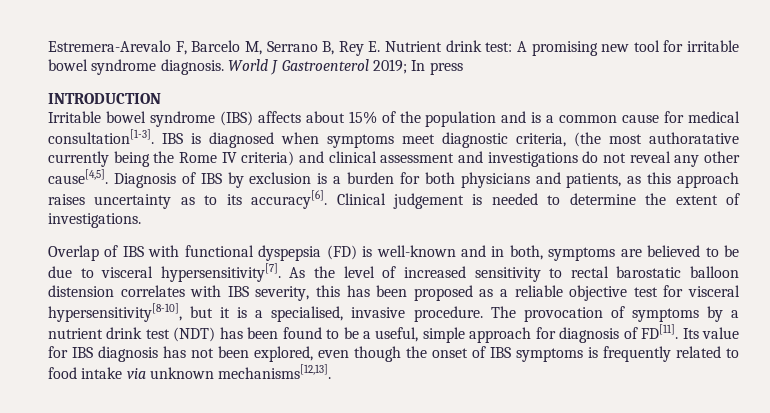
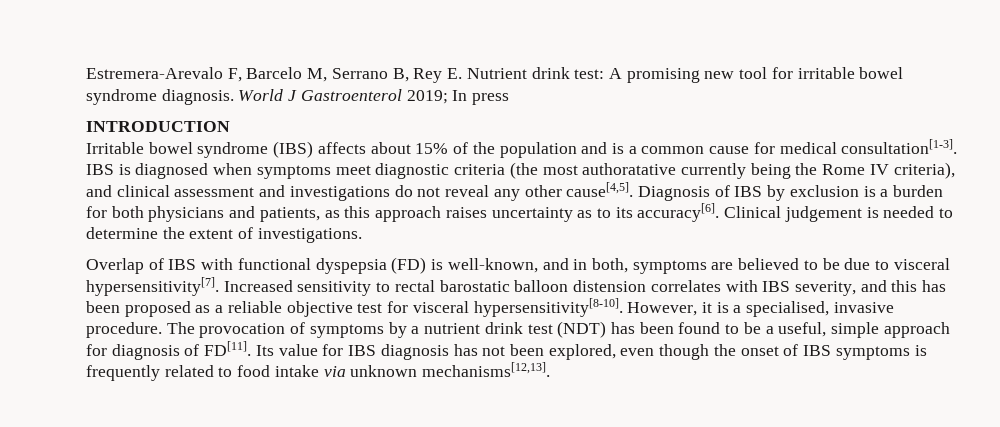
- IBS is diagnosed when symptoms meet diagnostic criteria, (the most authoratative currently being the Rome IV criteria) and clinical assessment and investigations do not reveal any other cause[4,5].
+ IBS is diagnosed when symptoms meet diagnostic criteria (the most authoratative currently being the Rome IV criteria), and clinical assessment and investigations do not reveal any other cause[4,5].
- Overlap of IBS with functional dyspepsia (FD) is well-known and in both, symptoms are believed to be due to visceral hypersensitivity[7].
+ Overlap of IBS with functional dyspepsia (FD) is well-known, and in both, symptoms are believed to be due to visceral hypersensitivity[7].
- As the level of increased sensitivity to rectal barostatic balloon distension correlates with IBS severity, this has been proposed as a reliable objective test for visceral hypersensitivity[8-10], but it is a specialised, invasive procedure.
+ Increased sensitivity to rectal barostatic balloon distension correlates with IBS severity, and this has been proposed as a reliable objective test for visceral hypersensitivity[8-10]. However, it is a specialised, invasive procedure.

